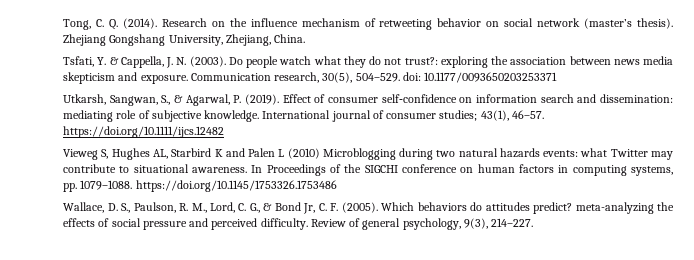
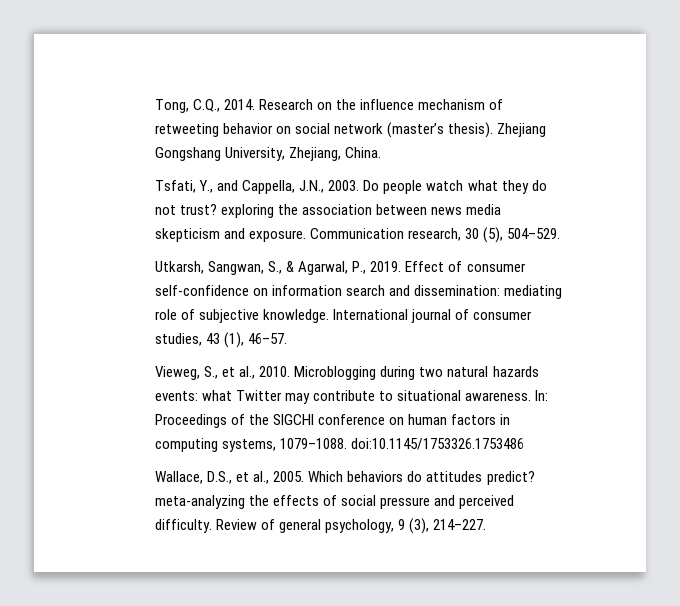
- Tong, C. Q. (2014).
+ Tong, C.Q., 2014.
- Tsfati, Y. & Cappella, J. N. (2003).
+ Tsfati, Y., and Cappella, J.N., 2003.
- Do people watch what they do not trust?: exploring the association between news media skepticism and exposure.
+ Do people watch what they do not trust? exploring the association between news media skepticism and exposure.
- Communication research, 30(5), 504–529. doi: 10.1177/0093650203253371
+ Communication research, 30 (5), 504–529.
- Utkarsh, Sangwan, S., & Agarwal, P. (2019).
+ Utkarsh, Sangwan, S., & Agarwal, P., 2019.
- International journal of consumer studies; 43(1), 46–57. https://doi.org/10.1111/ijcs.12482
- Vieweg S, Hughes AL, Starbird K and Palen L (2010) Microblogging during two natural hazards events: what Twitter may contribute to situational awareness.
+ International journal of consumer studies, 43 (1), 46–57.
+ Vieweg, S., et al., 2010. Microblogging during two natural hazards events: what Twitter may contribute to situational awareness.
- In Proceedings of the SIGCHI conference on human factors in computing systems, pp. 1079–1088. https://doi.org/10.1145/1753326.1753486
- Wallace, D. S., Paulson, R. M., Lord, C. G., & Bond Jr, C. F. (2005).
+ In: Proceedings of the SIGCHI conference on human factors in computing systems, 1079–1088. doi:10.1145/1753326.1753486
+ Wallace, D.S., et al., 2005.
- Review of general psychology, 9(3), 214–227.
+ Review of general psychology, 9 (3), 214–227.

